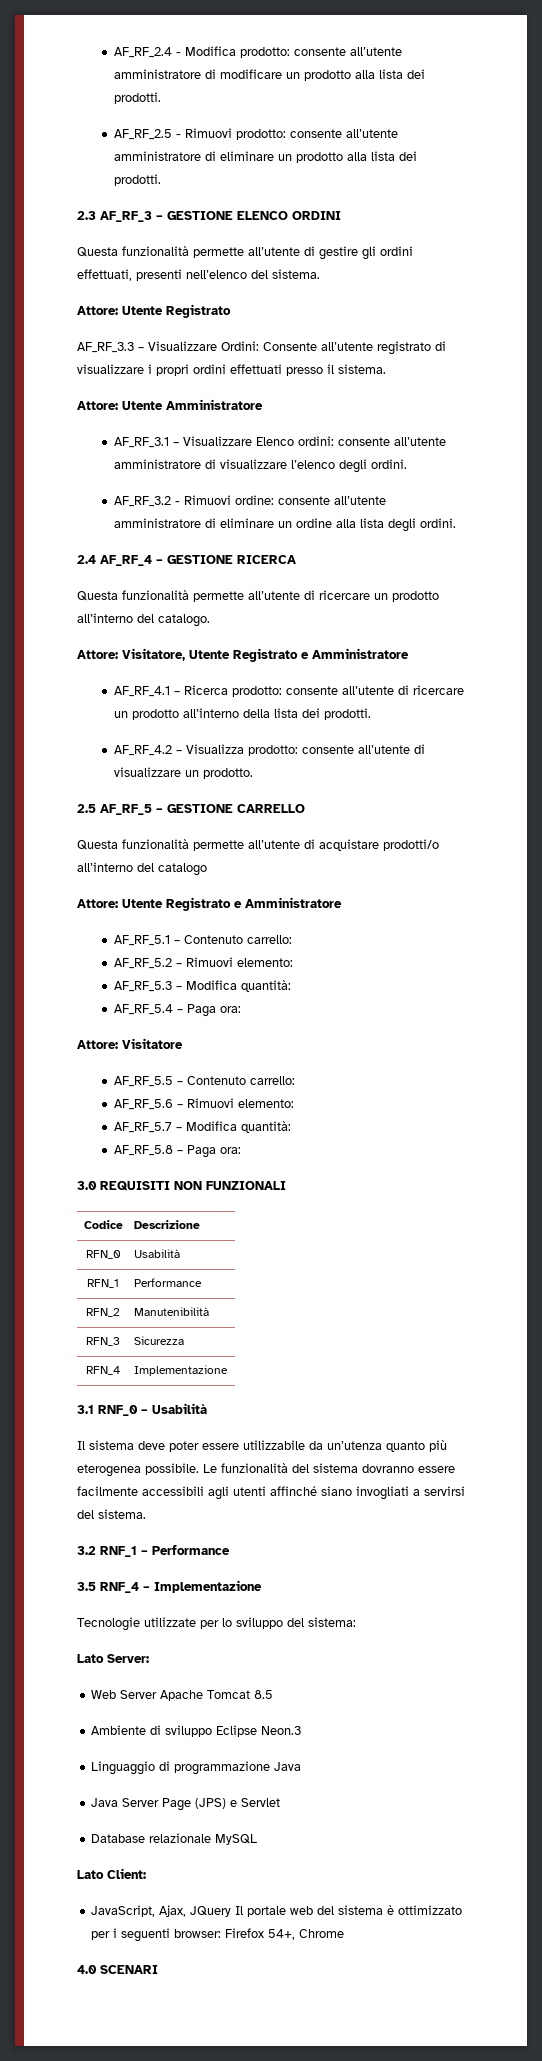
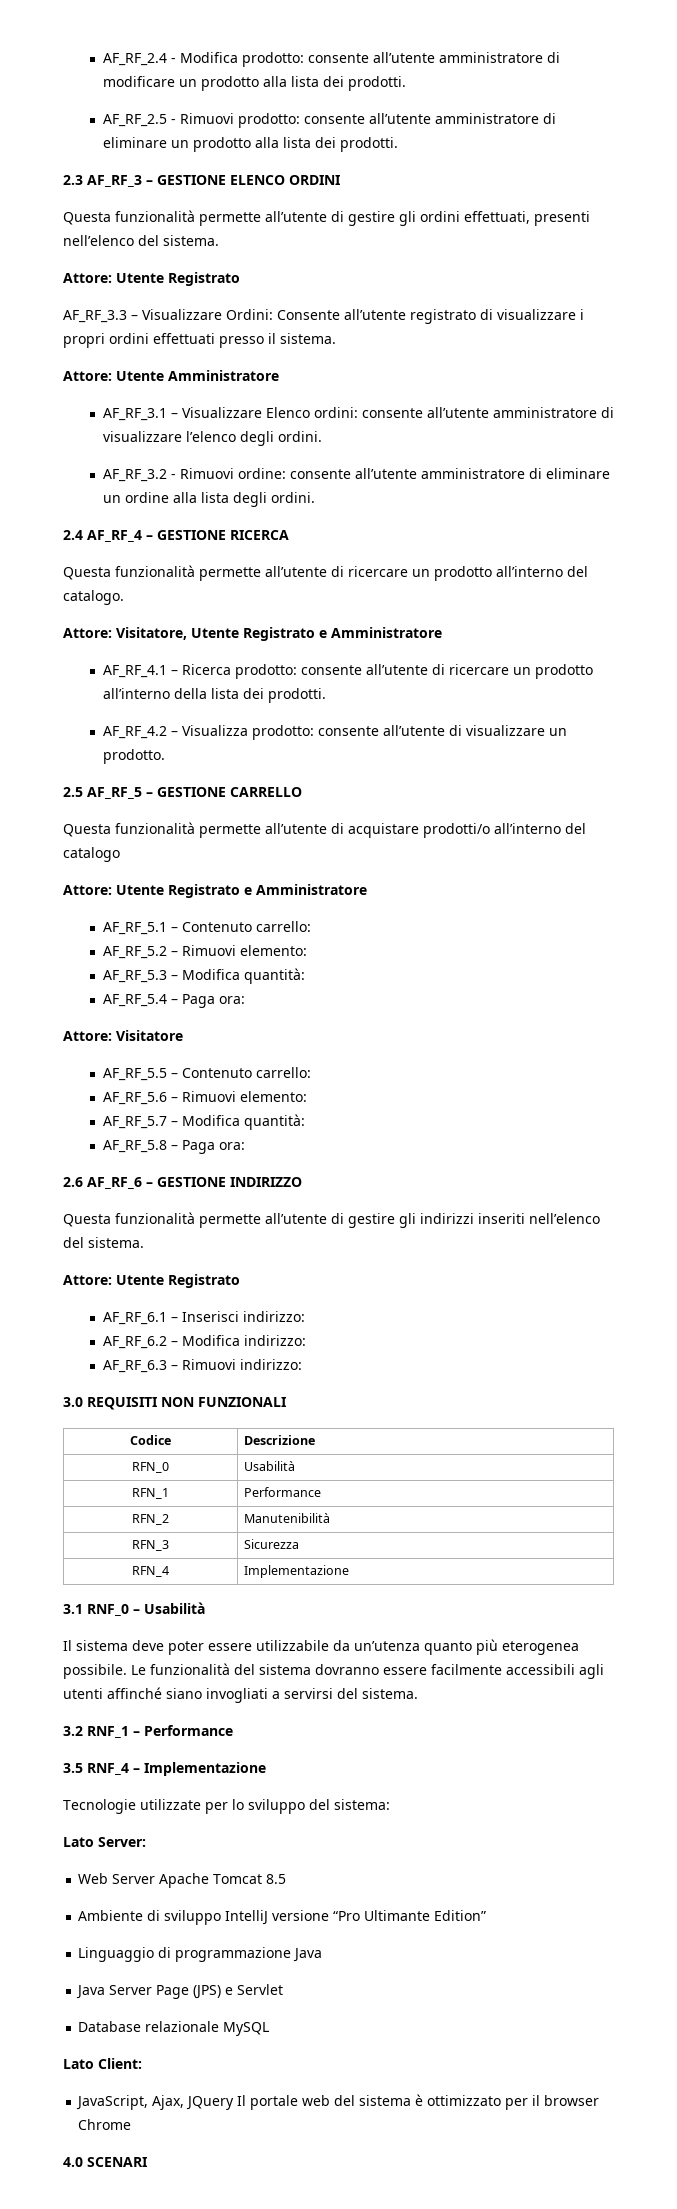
+ 2.6 AF_RF_6 – GESTIONE INDIRIZZO
+ Questa funzionalità permette all’utente di gestire gli indirizzi inseriti nell’elenco del sistema.
+ Attore: Utente Registrato
+ AF_RF_6.1 – Inserisci indirizzo:
+ AF_RF_6.2 – Modifica indirizzo:
+ AF_RF_6.3 – Rimuovi indirizzo:
- Ambiente di sviluppo Eclipse Neon.3
+ Ambiente di sviluppo IntelliJ versione “Pro Ultimante Edition”
- JavaScript, Ajax, JQuery Il portale web del sistema è ottimizzato per i seguenti browser: Firefox 54+, Chrome
+ JavaScript, Ajax, JQuery Il portale web del sistema è ottimizzato per il browser Chrome

